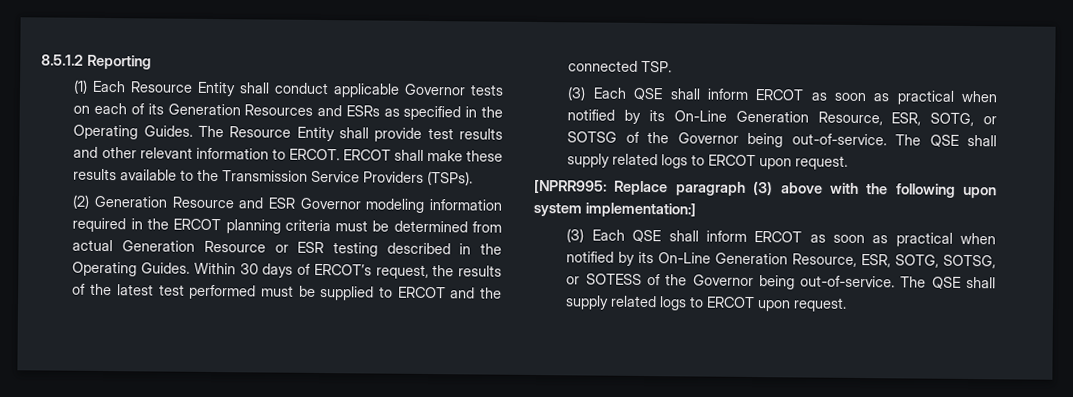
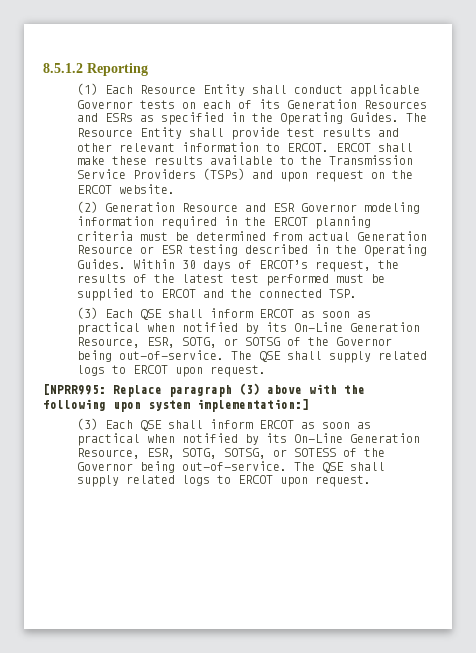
- ERCOT shall make these results available to the Transmission Service Providers (TSPs).
+ ERCOT shall make these results available to the Transmission Service Providers (TSPs) and upon request on the ERCOT website.

